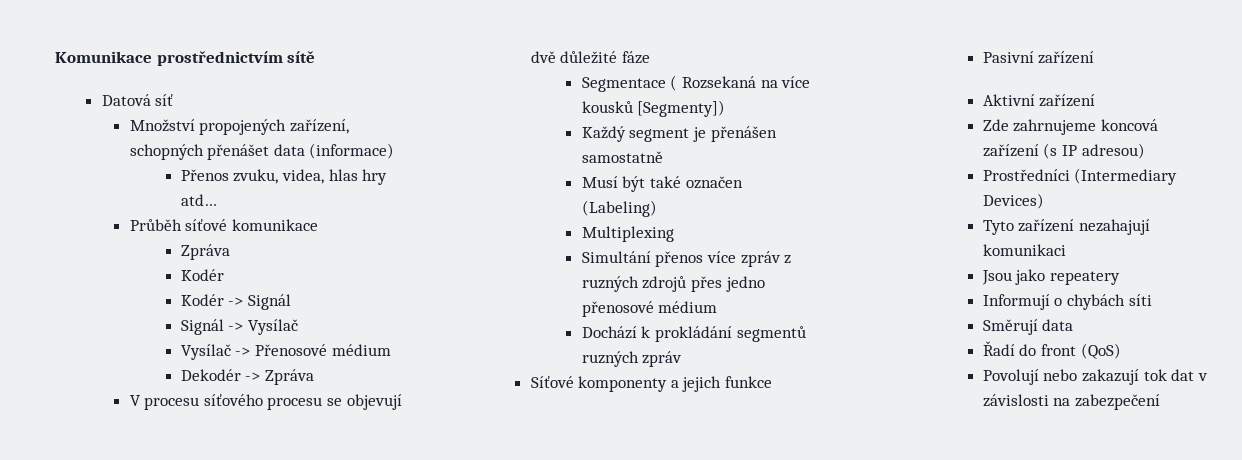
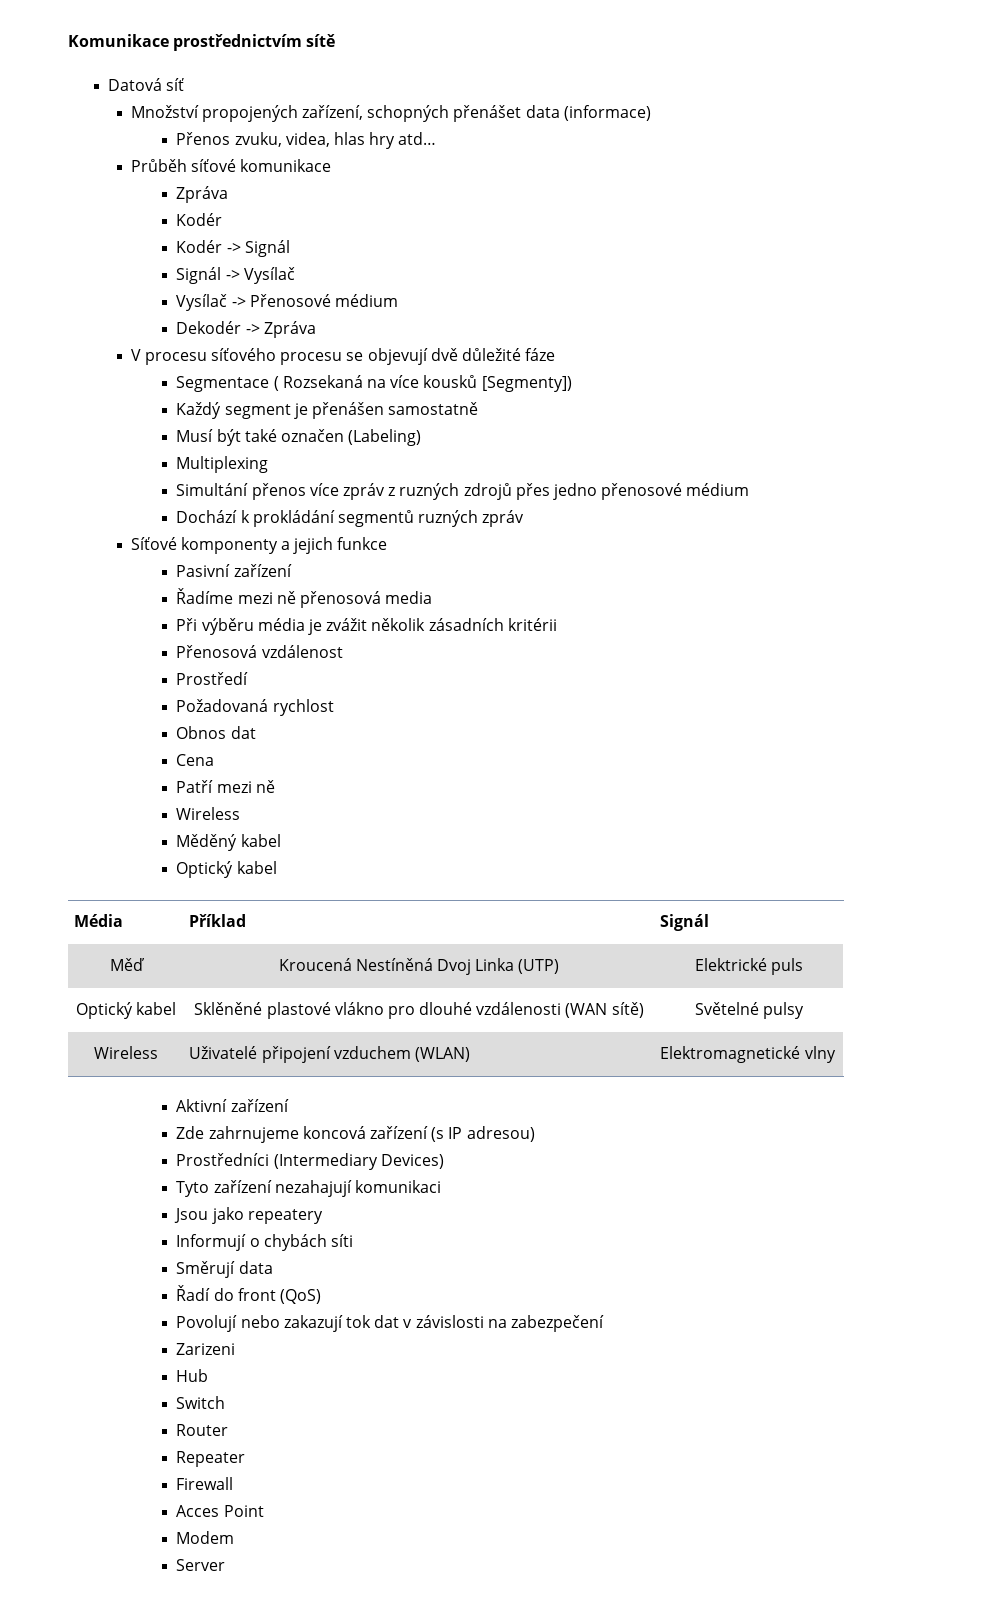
+ Řadíme mezi ně přenosová media
+ Při výběru média je zvážit několik zásadních kritérii
+ Přenosová vzdálenost
+ Prostředí
+ Požadovaná rychlost
+ Obnos dat
+ Cena
+ Patří mezi ně
+ Wireless
+ Měděný kabel
+ Optický kabel
+ Média | Příklad | Signál
+ Měď | Kroucená Nestíněná Dvoj Linka (UTP) | Elektrické puls
+ Optický kabel | Sklěněné plastové vlákno pro dlouhé vzdálenosti (WAN sítě) | Světelné pulsy
+ Wireless | Uživatelé připojení vzduchem (WLAN) | Elektromagnetické vlny
+ Zarizeni
+ Hub
+ Switch
+ Router
+ Repeater
+ Firewall
+ Acces Point
+ Modem
+ Server

